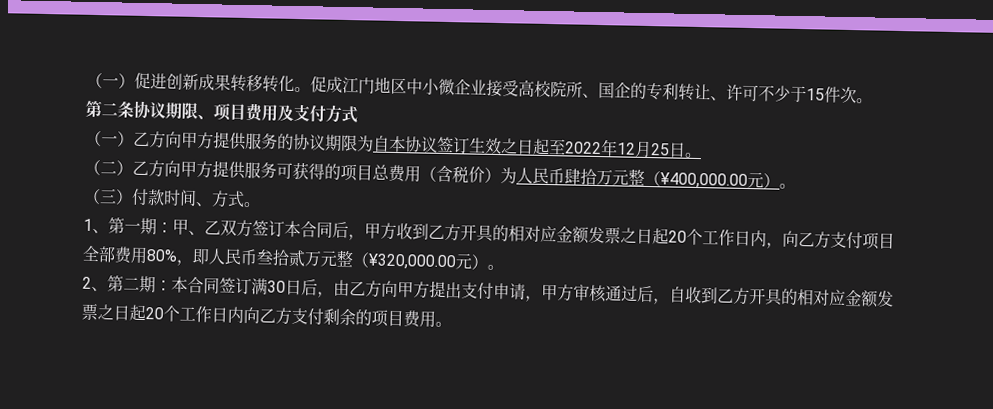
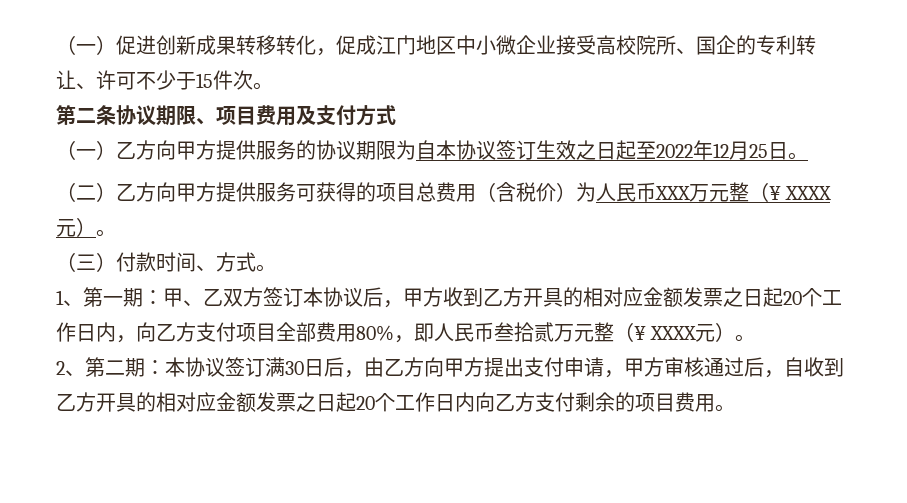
- （一）促进创新成果转移转化。促成江门地区中小微企业接受高校院所、国企的专利转让、许可不少于15件次。
+ （一）促进创新成果转移转化，促成江门地区中小微企业接受高校院所、国企的专利转让、许可不少于15件次。
- （二）乙方向甲方提供服务可获得的项目总费用（含税价）为人民币肆拾万元整（¥400,000.00元）。
+ （二）乙方向甲方提供服务可获得的项目总费用（含税价）为人民币XXX万元整（¥ XXXX元）。
- 1、第一期：甲、乙双方签订本合同后，甲方收到乙方开具的相对应金额发票之日起20个工作日内，向乙方支付项目全部费用80%，即人民币叁拾贰万元整（¥320,000.00元）。
+ 1、第一期：甲、乙双方签订本协议后，甲方收到乙方开具的相对应金额发票之日起20个工作日内，向乙方支付项目全部费用80%，即人民币叁拾贰万元整（¥ XXXX元）。
- 2、第二期：本合同签订满30日后，由乙方向甲方提出支付申请，甲方审核通过后，自收到乙方开具的相对应金额发票之日起20个工作日内向乙方支付剩余的项目费用。
+ 2、第二期：本协议签订满30日后，由乙方向甲方提出支付申请，甲方审核通过后，自收到乙方开具的相对应金额发票之日起20个工作日内向乙方支付剩余的项目费用。

